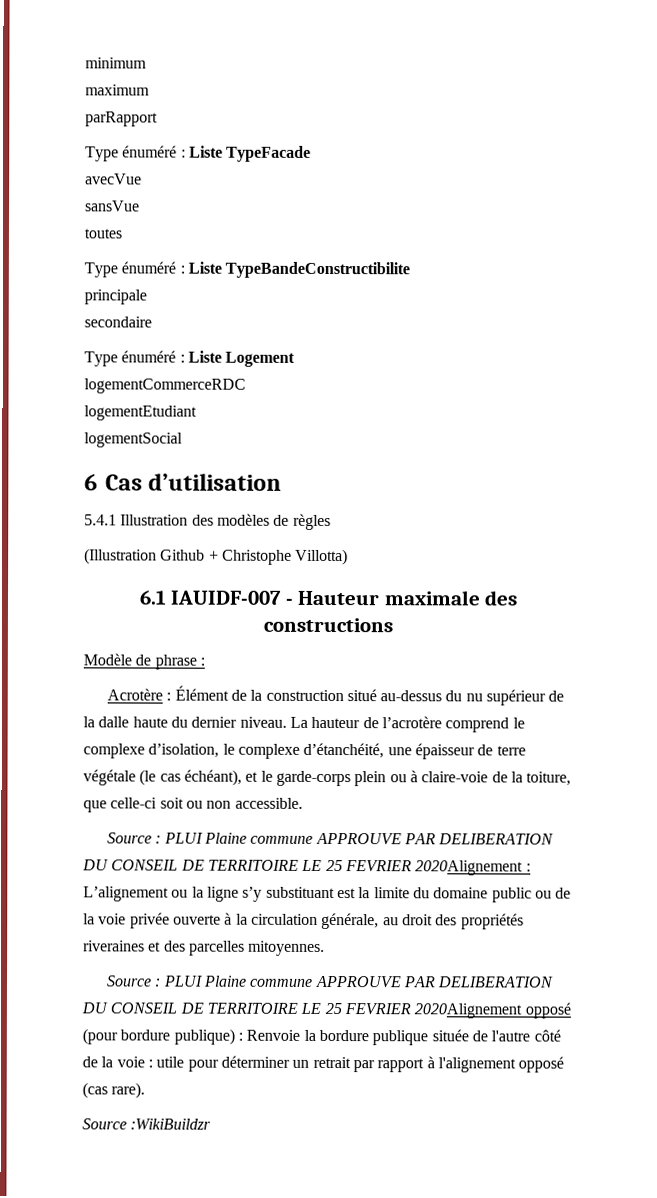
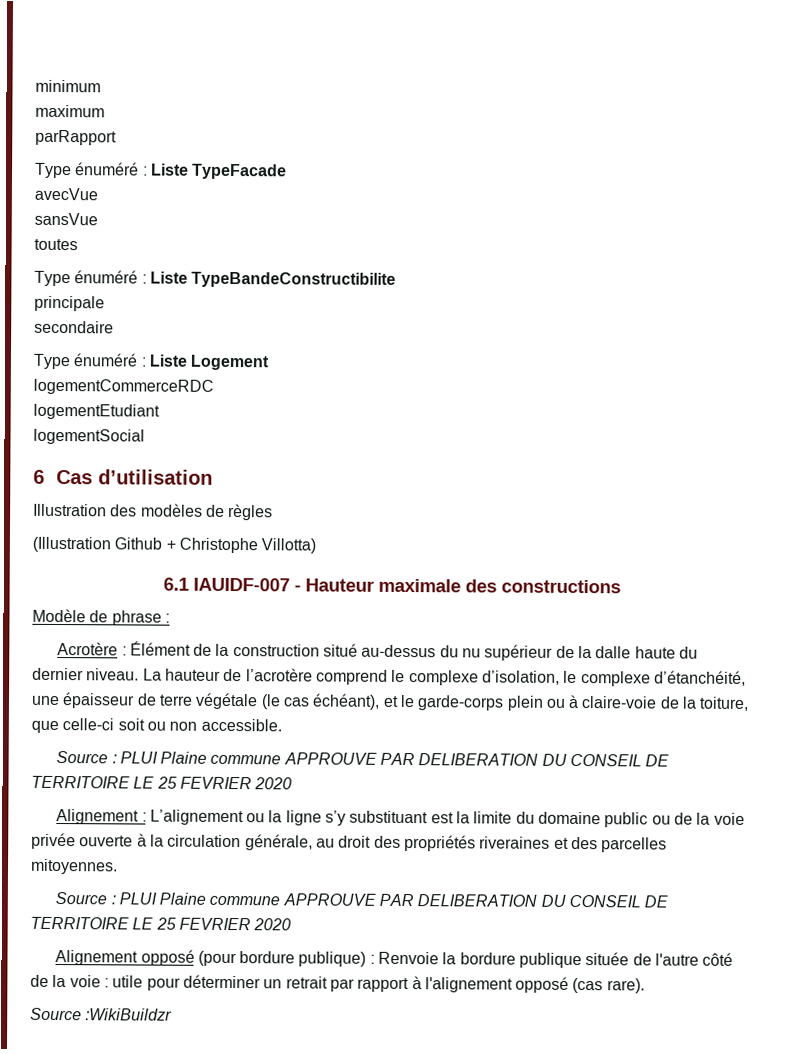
- 5.4.1 Illustration des modèles de règles
+ Illustration des modèles de règles
  La hauteur de l’acrotère comprend le complexe d’isolation, le complexe d’étanchéité, une épaisseur de terre végétale (le cas échéant), et le garde-corps plein ou à claire-voie de la toiture, que celle-ci soit ou non accessible.
- Source : PLUI Plaine commune APPROUVE PAR DELIBERATION DU CONSEIL DE TERRITOIRE LE 25 FEVRIER 2020Alignement :
+ Source : PLUI Plaine commune APPROUVE PAR DELIBERATION DU CONSEIL DE TERRITOIRE LE 25 FEVRIER 2020
+ Alignement :
  L’alignement ou la ligne s’y substituant est la limite du domaine public ou de la voie privée ouverte à la circulation générale, au droit des propriétés riveraines et des parcelles mitoyennes.
- Source : PLUI Plaine commune APPROUVE PAR DELIBERATION DU CONSEIL DE TERRITOIRE LE 25 FEVRIER 2020Alignement opposé (pour bordure publique) :
+ Source : PLUI Plaine commune APPROUVE PAR DELIBERATION DU CONSEIL DE TERRITOIRE LE 25 FEVRIER 2020
+ Alignement opposé (pour bordure publique) :

